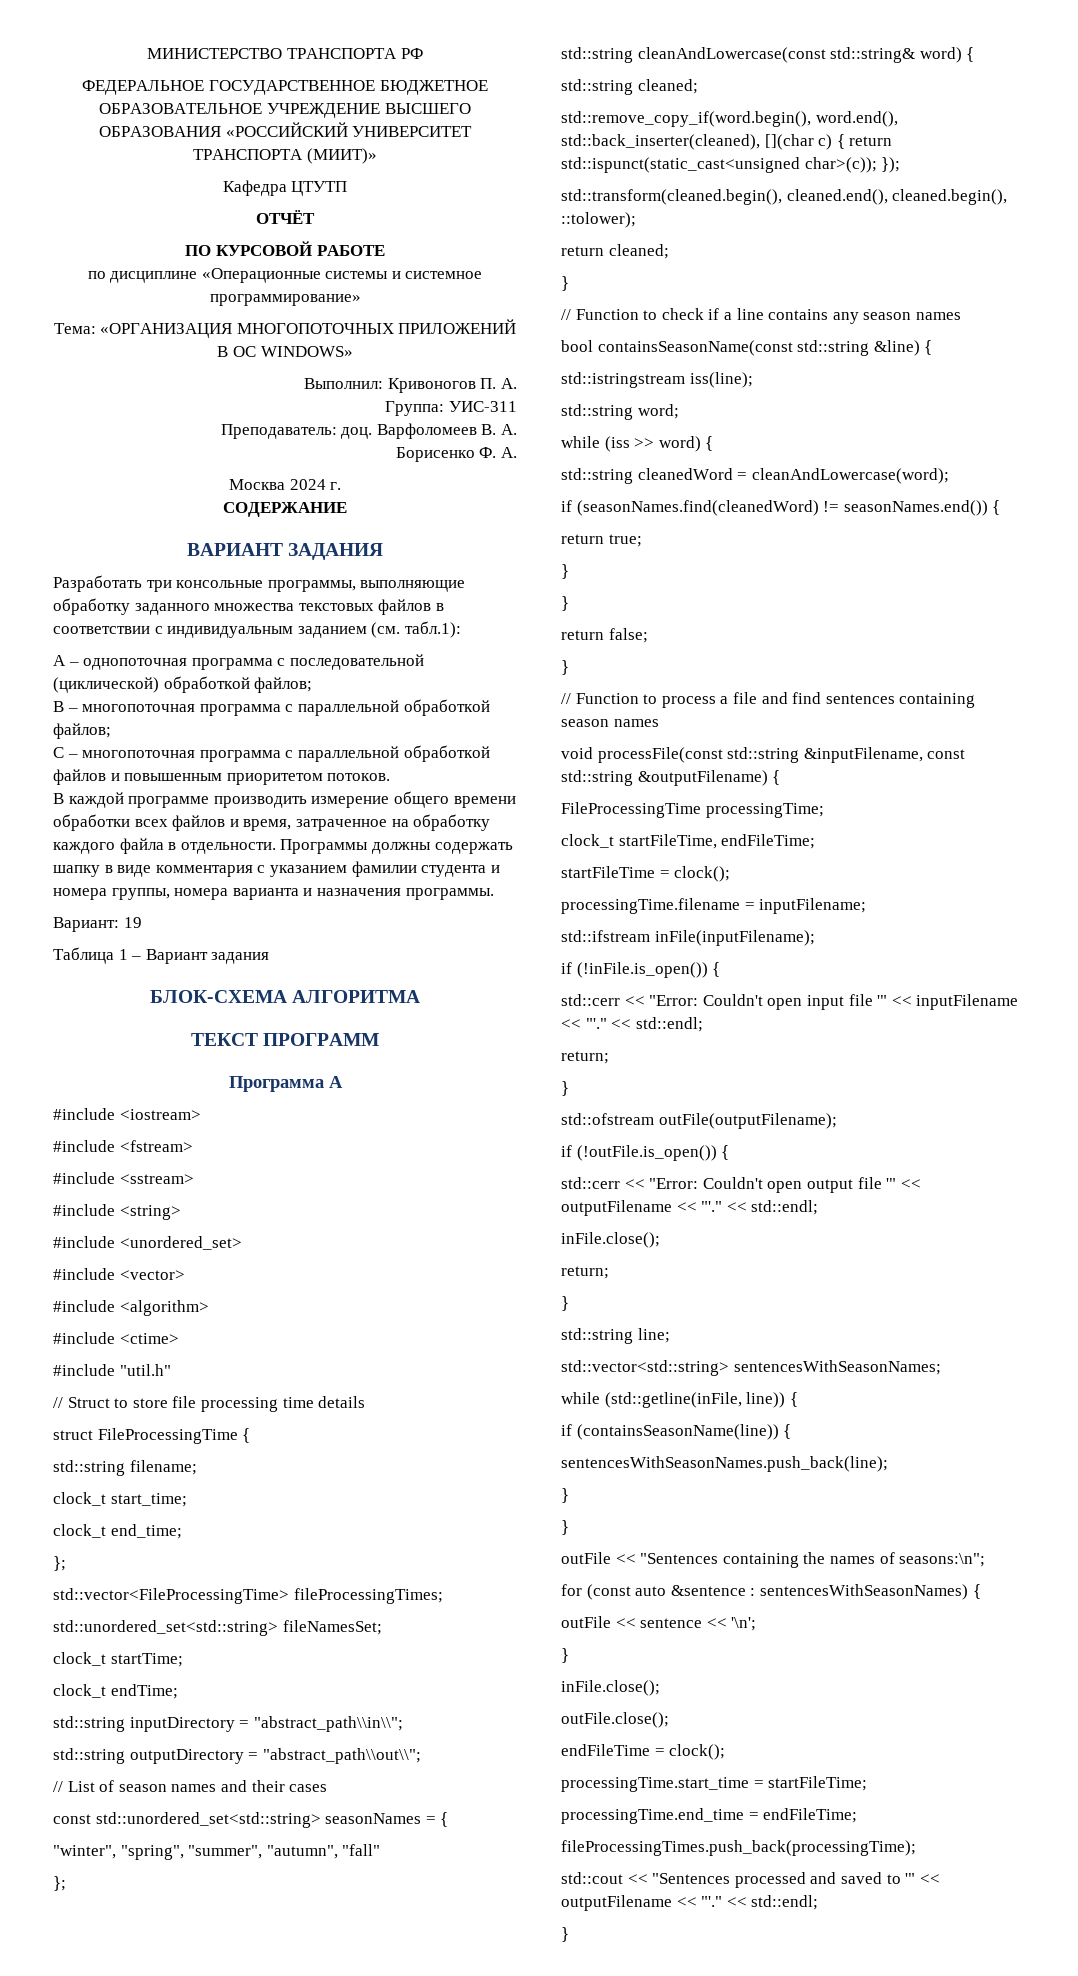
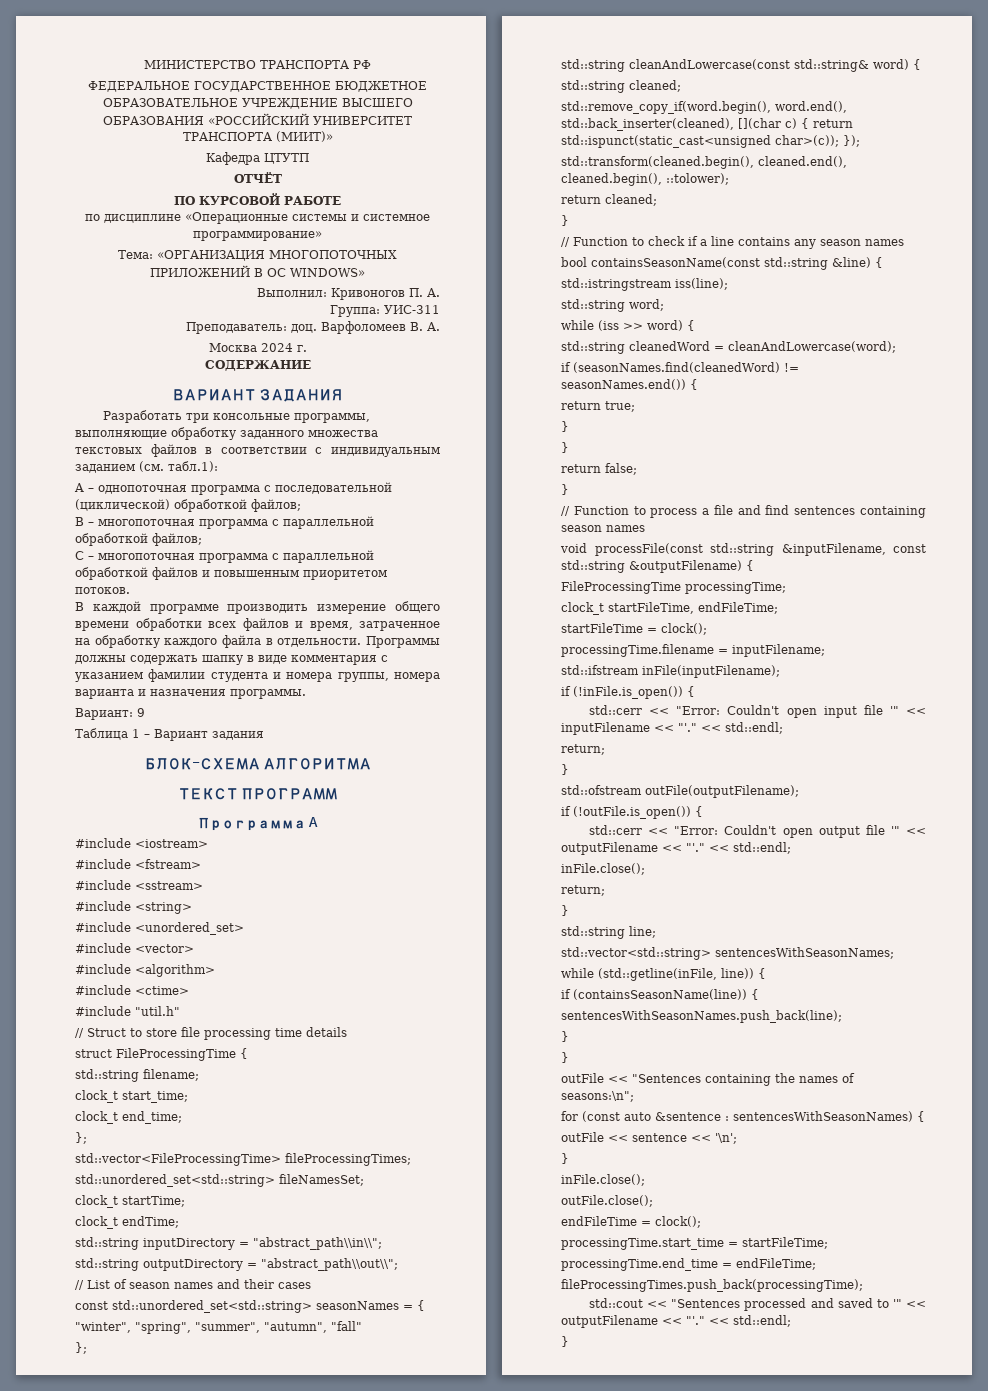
- Борисенко Ф. А.
- Вариант: 19
+ Вариант: 9

